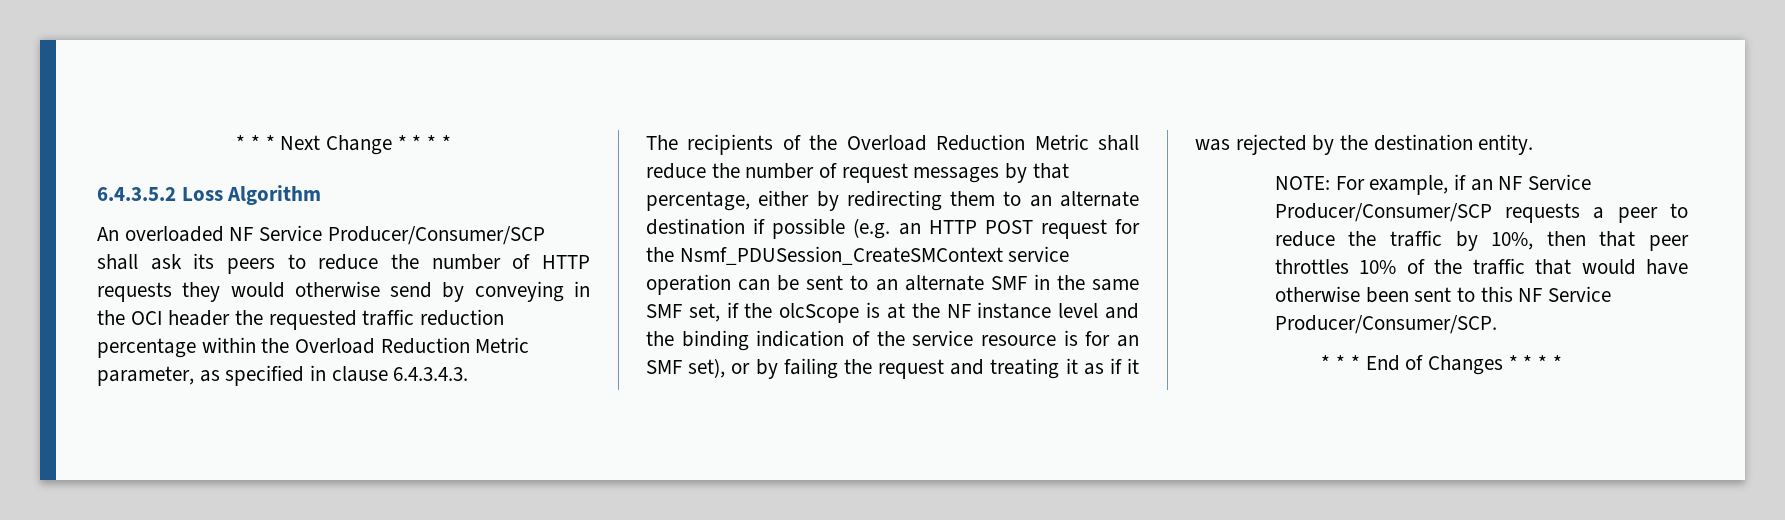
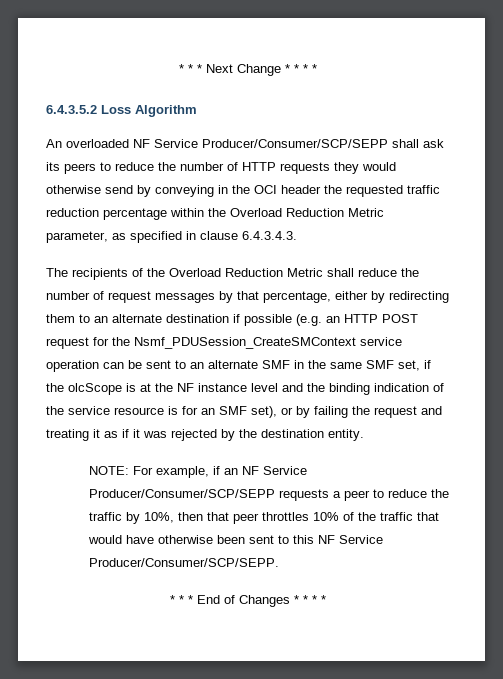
- An overloaded NF Service Producer/Consumer/SCP shall ask its peers to reduce the number of HTTP requests they would otherwise send by conveying in the OCI header the requested traffic reduction percentage within the Overload Reduction Metric parameter, as specified in clause 6.4.3.4.3.
+ An overloaded NF Service Producer/Consumer/SCP/SEPP shall ask its peers to reduce the number of HTTP requests they would otherwise send by conveying in the OCI header the requested traffic reduction percentage within the Overload Reduction Metric parameter, as specified in clause 6.4.3.4.3.
- NOTE: For example, if an NF Service Producer/Consumer/SCP requests a peer to reduce the traffic by 10%, then that peer throttles 10% of the traffic that would have otherwise been sent to this NF Service Producer/Consumer/SCP.
+ NOTE: For example, if an NF Service Producer/Consumer/SCP/SEPP requests a peer to reduce the traffic by 10%, then that peer throttles 10% of the traffic that would have otherwise been sent to this NF Service Producer/Consumer/SCP/SEPP.

